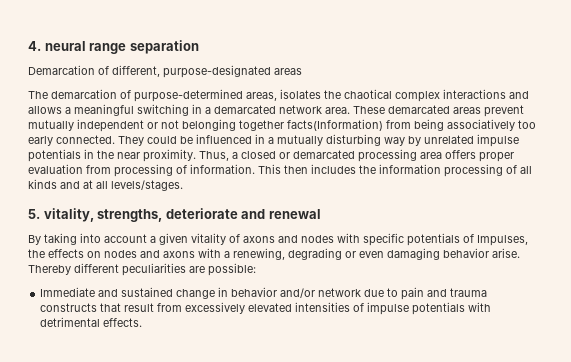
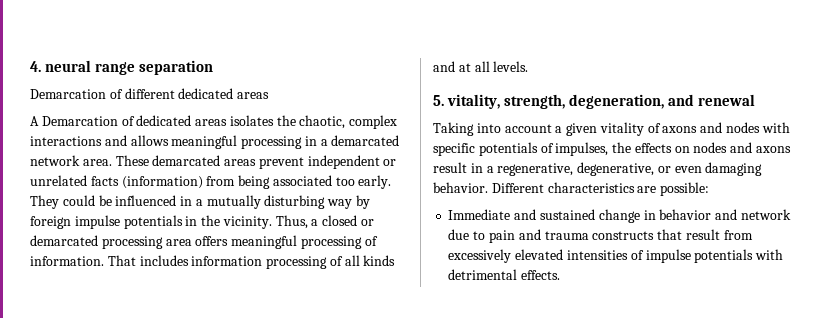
- Demarcation of different, purpose-designated areas
+ Demarcation of different dedicated areas
- The demarcation of purpose-determined areas, isolates the chaotical complex interactions and allows a meaningful switching in a demarcated network area.
+ A Demarcation of dedicated areas isolates the chaotic, complex interactions and allows meaningful processing in a demarcated network area.
- These demarcated areas prevent mutually independent or not belonging together facts(Information) from being associatively too early connected.
+ These demarcated areas prevent independent or unrelated facts (information) from being associated too early.
- They could be influenced in a mutually disturbing way by unrelated impulse potentials in the near proximity.
+ They could be influenced in a mutually disturbing way by foreign impulse potentials in the vicinity.
- Thus, a closed or demarcated processing area offers proper evaluation from processing of information. This then includes the information processing of all kinds and at all levels/stages.
+ Thus, a closed or demarcated processing area offers meaningful processing of information. That includes information processing of all kinds and at all levels.
- 5. vitality, strengths, deteriorate and renewal
+ 5. vitality, strength, degeneration, and renewal
- By taking into account a given vitality of axons and nodes with specific potentials of Impulses, the effects on nodes and axons with a renewing, degrading or even damaging behavior arise. Thereby different peculiarities are possible:
+ Taking into account a given vitality of axons and nodes with specific potentials of impulses, the effects on nodes and axons result in a regenerative, degenerative, or even damaging behavior. Different characteristics are possible:
- Immediate and sustained change in behavior and/or network due to pain and trauma constructs that result from excessively elevated intensities of impulse potentials with detrimental effects.
+ Immediate and sustained change in behavior and network due to pain and trauma constructs that result from excessively elevated intensities of impulse potentials with detrimental effects.

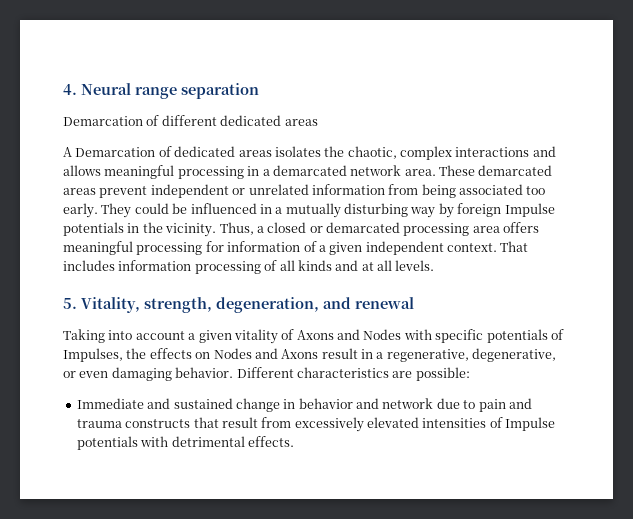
- 4. neural range separation
+ 4. Neural range separation
- These demarcated areas prevent independent or unrelated facts (information) from being associated too early.
+ These demarcated areas prevent independent or unrelated information from being associated too early.
- They could be influenced in a mutually disturbing way by foreign impulse potentials in the vicinity.
+ They could be influenced in a mutually disturbing way by foreign Impulse potentials in the vicinity.
- Thus, a closed or demarcated processing area offers meaningful processing of information.
+ Thus, a closed or demarcated processing area offers meaningful processing for information of a given independent context.
- 5. vitality, strength, degeneration, and renewal
+ 5. Vitality, strength, degeneration, and renewal
- Taking into account a given vitality of axons and nodes with specific potentials of impulses, the effects on nodes and axons result in a regenerative, degenerative, or even damaging behavior.
+ Taking into account a given vitality of Axons and Nodes with specific potentials of Impulses, the effects on Nodes and Axons result in a regenerative, degenerative, or even damaging behavior.
- Immediate and sustained change in behavior and network due to pain and trauma constructs that result from excessively elevated intensities of impulse potentials with detrimental effects.
+ Immediate and sustained change in behavior and network due to pain and trauma constructs that result from excessively elevated intensities of Impulse potentials with detrimental effects.

